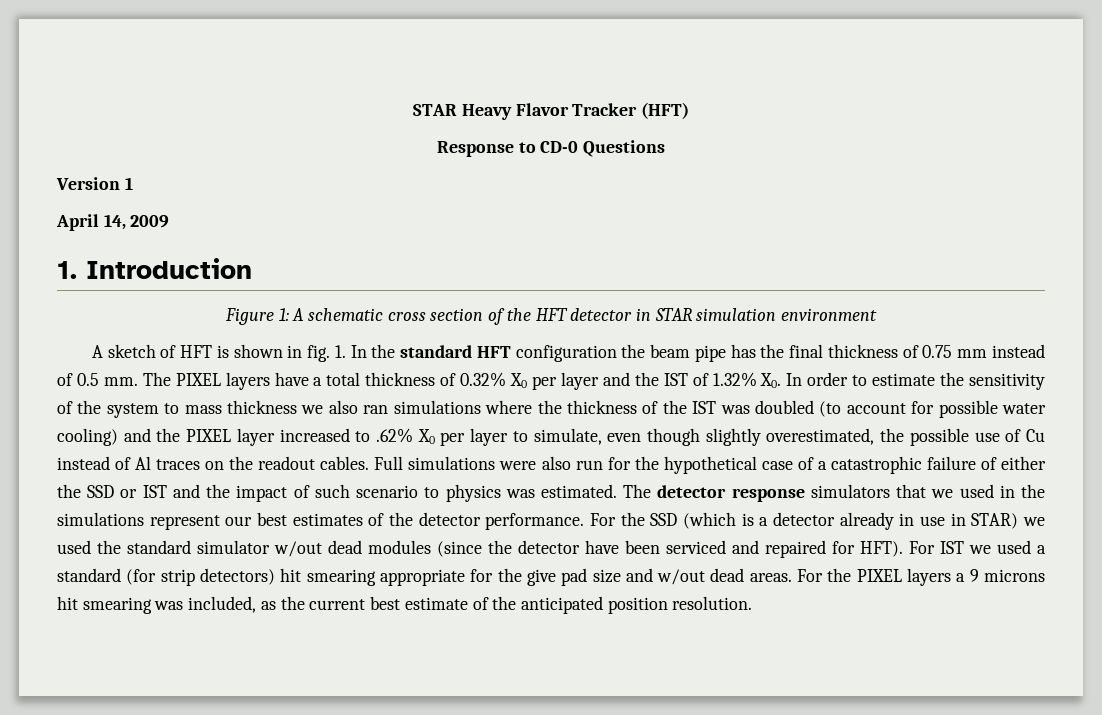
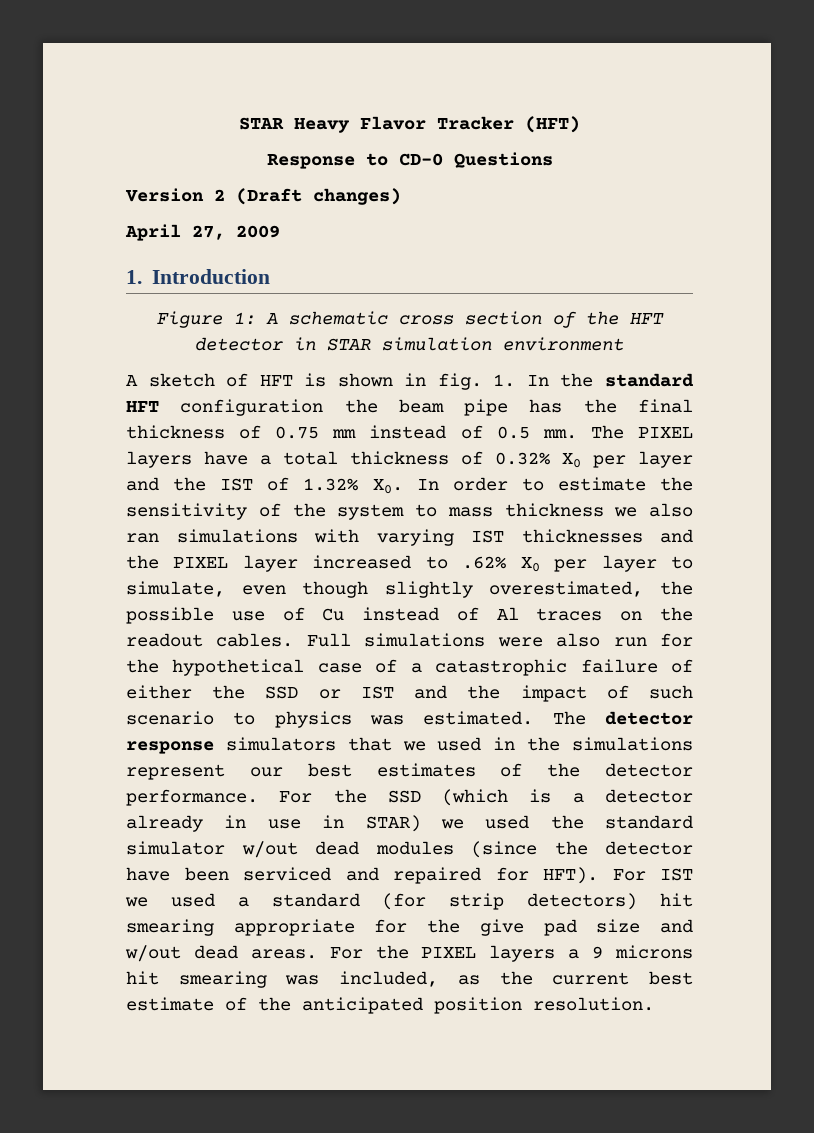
- Version 1
+ Version 2 (Draft changes)
- April 14, 2009
+ April 27, 2009
- The PIXEL layers have a total thickness of 0.32% X0 per layer and the IST of 1.32% X0. In order to estimate the sensitivity of the system to mass thickness we also ran simulations where the thickness of the IST was doubled (to account for possible water cooling) and the PIXEL layer increased to .62% X0 per layer to simulate, even though slightly overestimated, the possible use of Cu instead of Al traces on the readout cables.
+ The PIXEL layers have a total thickness of 0.32% X0 per layer and the IST of 1.32% X0. In order to estimate the sensitivity of the system to mass thickness we also ran simulations with varying IST thicknesses and the PIXEL layer increased to .62% X0 per layer to simulate, even though slightly overestimated, the possible use of Cu instead of Al traces on the readout cables.

